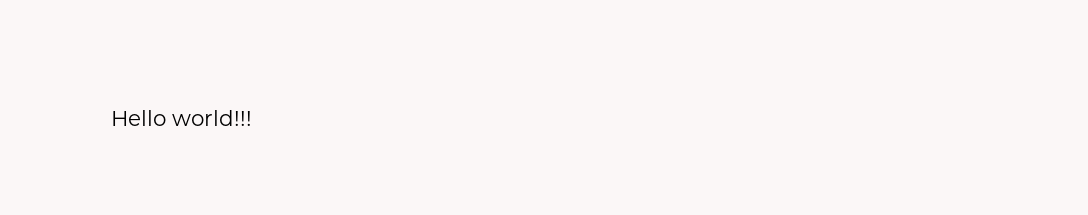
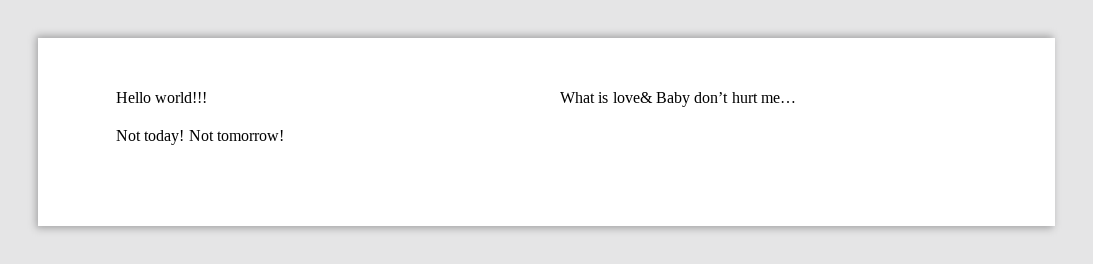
+ Not today! Not tomorrow!
+ What is love& Baby don’t hurt me…

